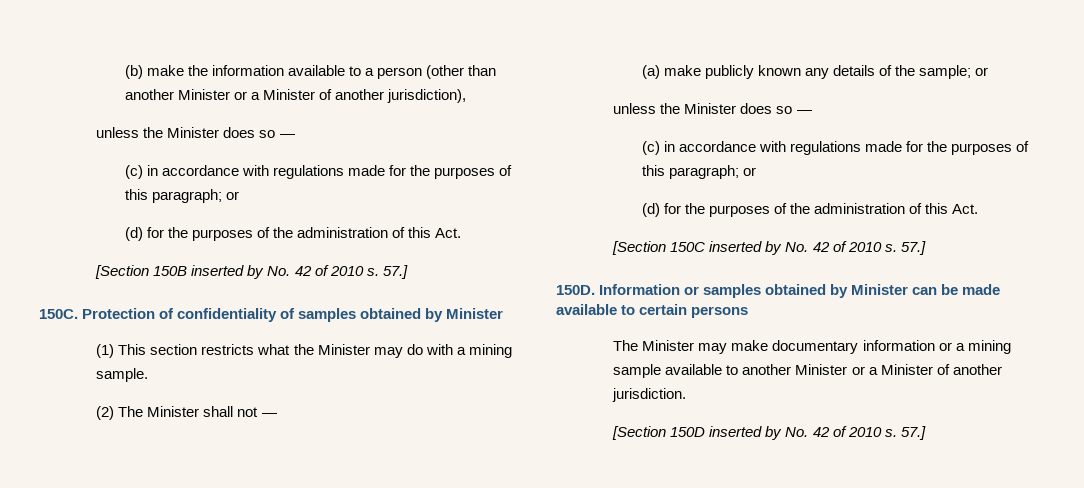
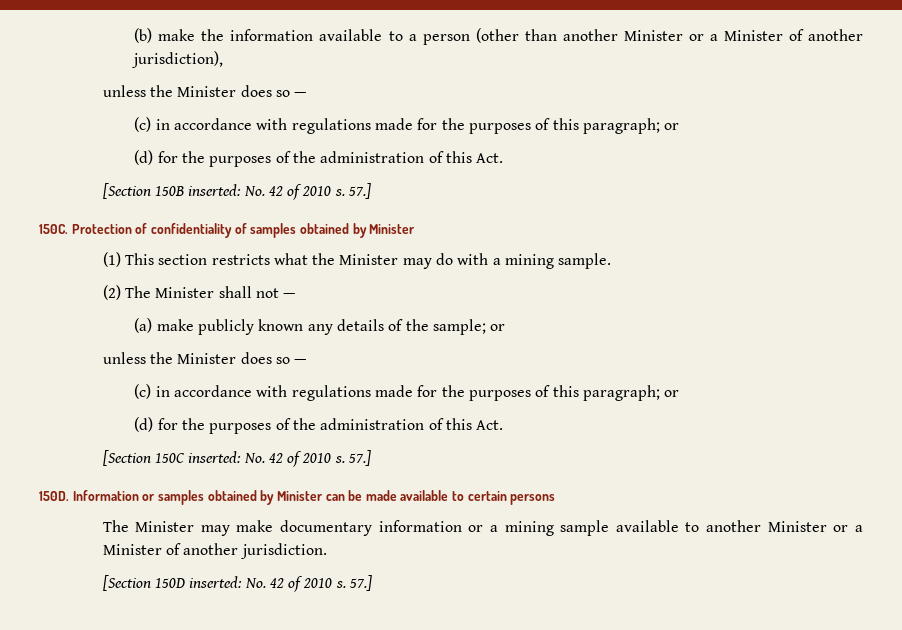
- [Section 150B inserted by No. 42 of 2010 s.
+ [Section 150B inserted: No. 42 of 2010 s.
- [Section 150C inserted by No. 42 of 2010 s.
+ [Section 150C inserted: No. 42 of 2010 s.
- [Section 150D inserted by No. 42 of 2010 s.
+ [Section 150D inserted: No. 42 of 2010 s.

